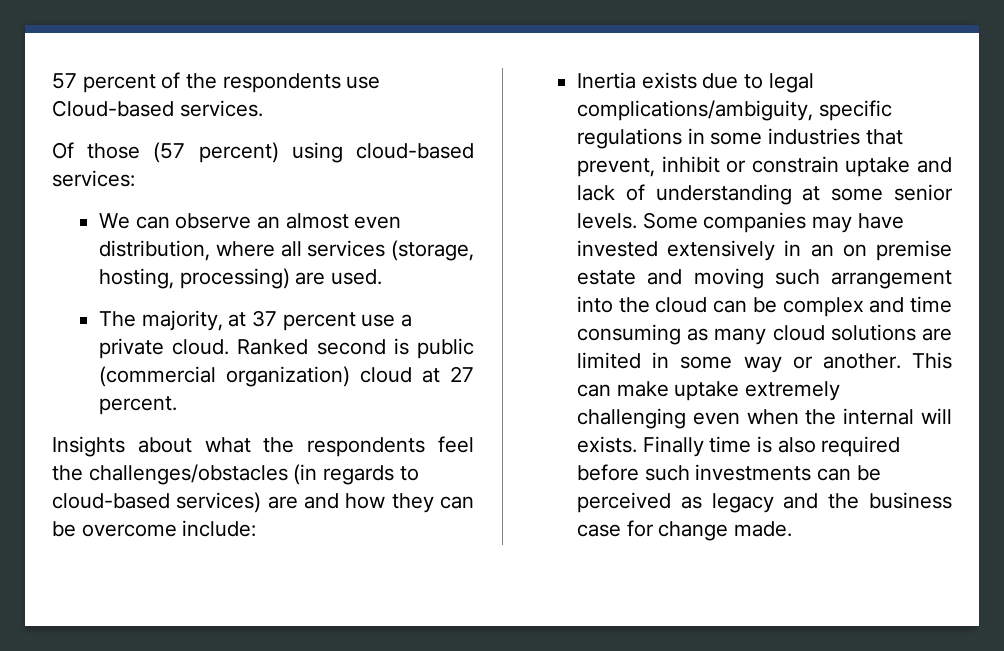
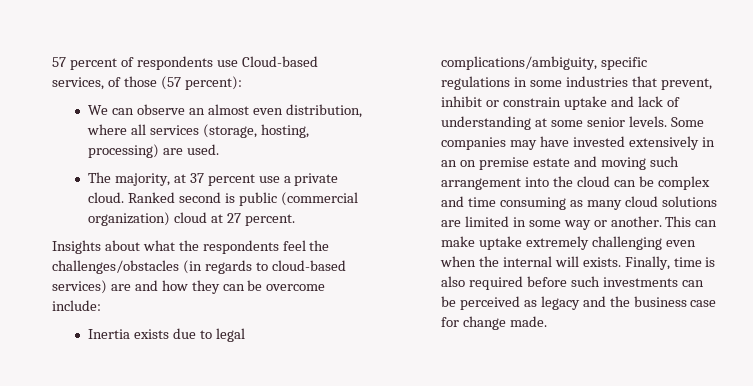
- 57 percent of the respondents use Cloud-based services.
- Of those (57 percent) using cloud-based services:
+ 57 percent of respondents use Cloud-based services, of those (57 percent):
- Finally time is also required before such investments can be perceived as legacy and the business case for change made.
+ Finally, time is also required before such investments can be perceived as legacy and the business case for change made.

